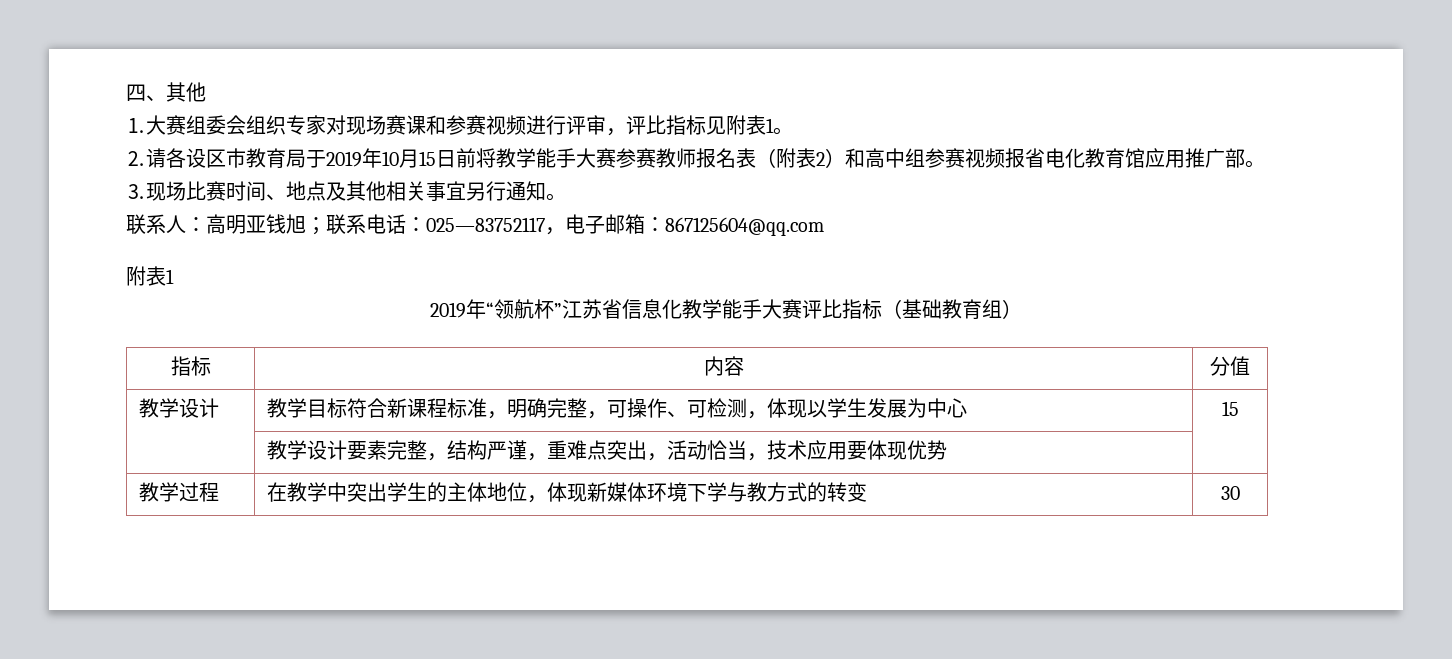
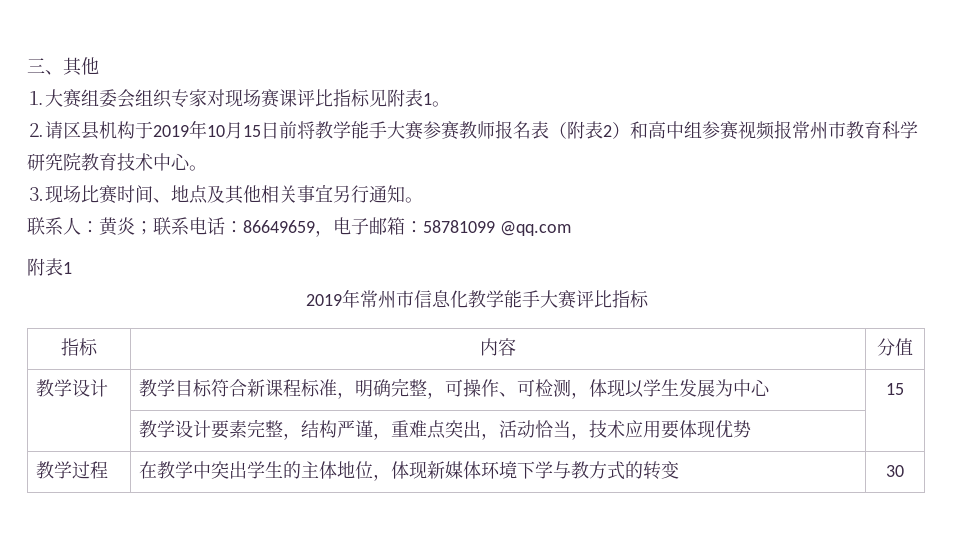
- 四、其他
+ 三、其他
- ⒈大赛组委会组织专家对现场赛课和参赛视频进行评审，评比指标见附表1。
+ ⒈大赛组委会组织专家对现场赛课评比指标见附表1。
- ⒉请各设区市教育局于2019年10月15日前将教学能手大赛参赛教师报名表（附表2）和高中组参赛视频报省电化教育馆应用推广部。
+ ⒉请区县机构于2019年10月15日前将教学能手大赛参赛教师报名表（附表2）和高中组参赛视频报常州市教育科学研究院教育技术中心。
- 联系人：高明亚钱旭；联系电话：025—83752117，电子邮箱：867125604@qq.com
+ 联系人：黄炎；联系电话：86649659，电子邮箱：58781099 @qq.com
- 2019年“领航杯”江苏省信息化教学能手大赛评比指标（基础教育组）
+ 2019年常州市信息化教学能手大赛评比指标

